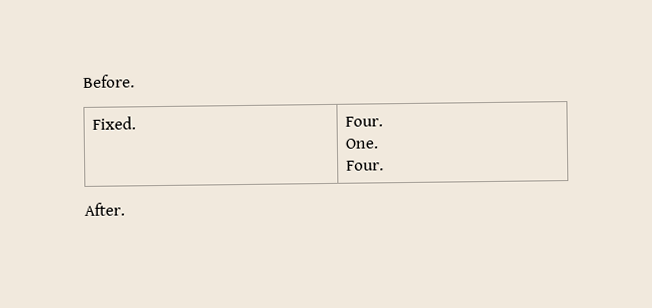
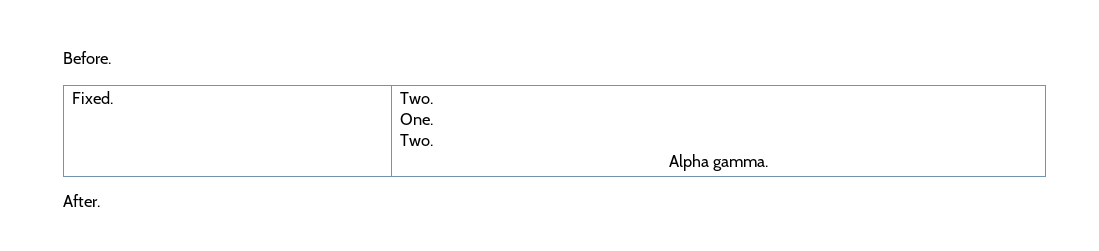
- Fixed. | Four.
+ Fixed. | Two.
  One.
- Four.
+ Two.
+ Alpha gamma.

